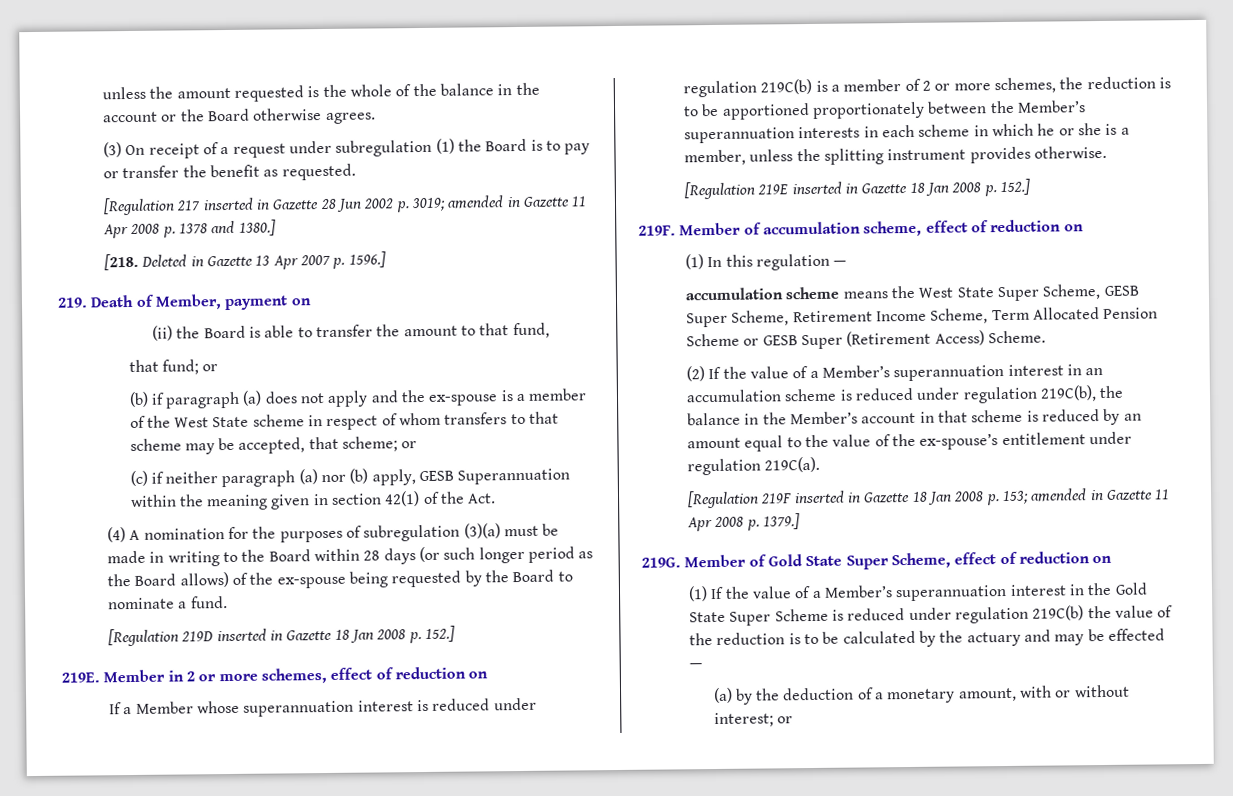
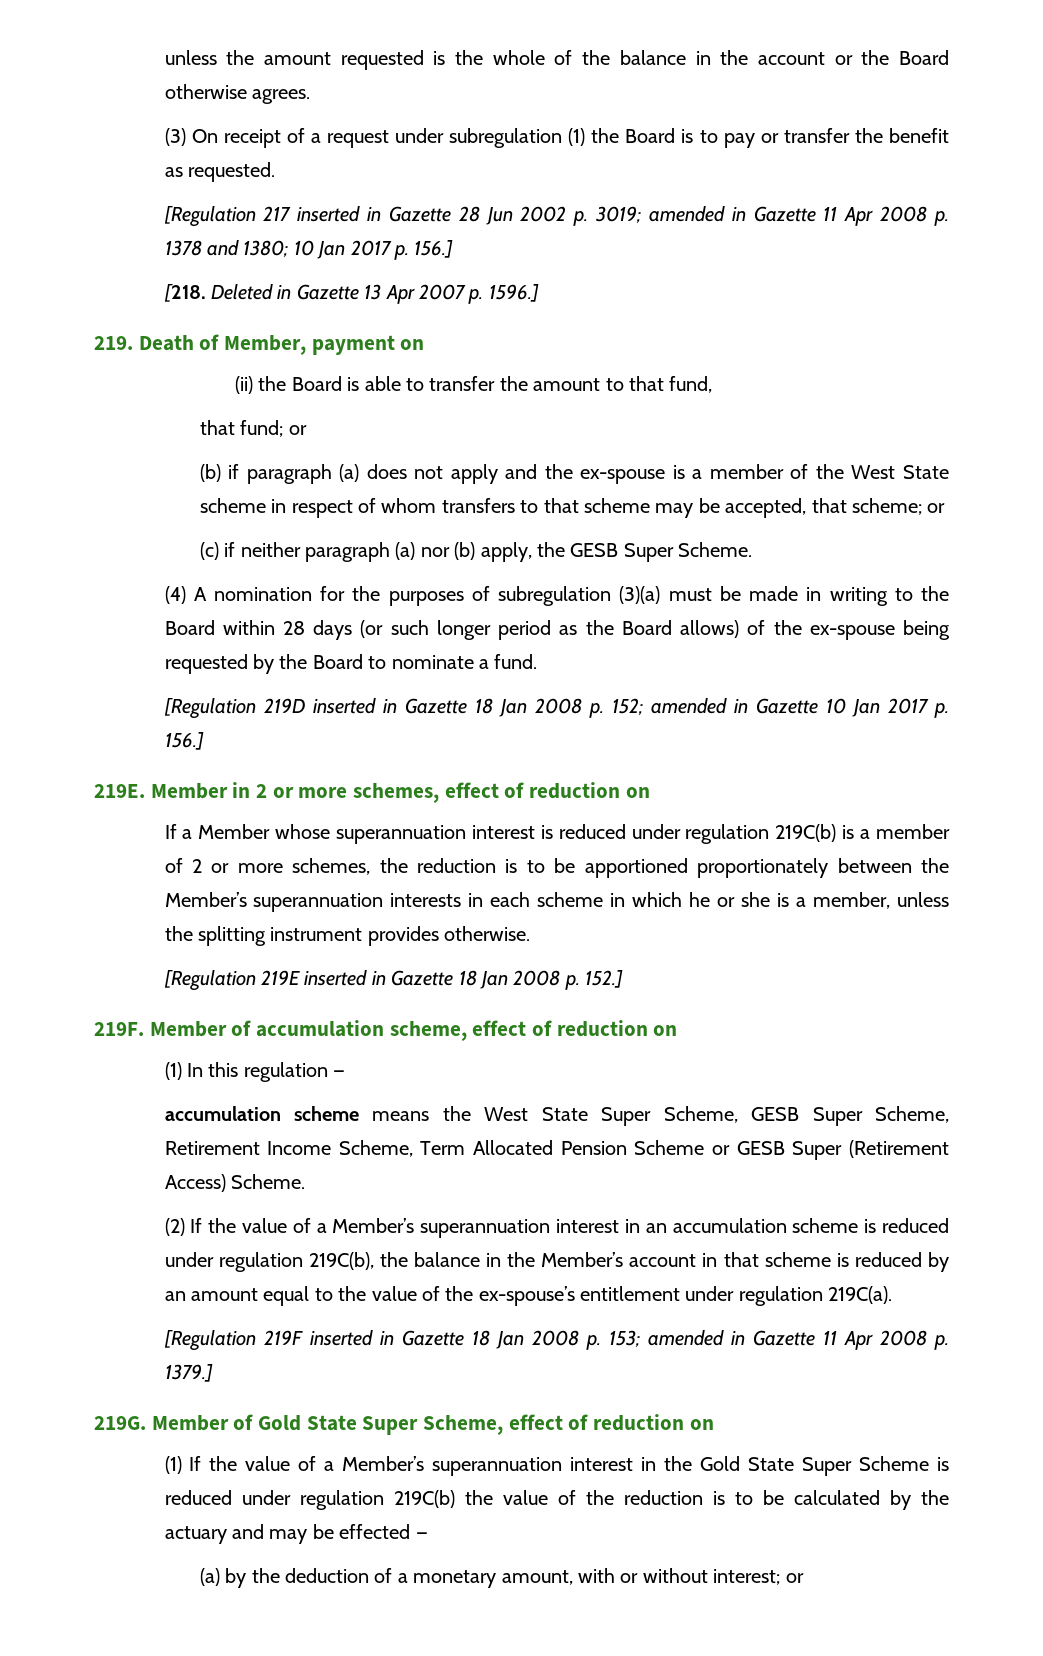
- [Regulation 217 inserted in Gazette 28 Jun 2002 p. 3019; amended in Gazette 11 Apr 2008 p. 1378 and 1380.]
+ [Regulation 217 inserted in Gazette 28 Jun 2002 p. 3019; amended in Gazette 11 Apr 2008 p. 1378 and 1380; 10 Jan 2017 p. 156.]
- (c) if neither paragraph (a) nor (b) apply, GESB Superannuation within the meaning given in section 42(1) of the Act.
+ (c) if neither paragraph (a) nor (b) apply, the GESB Super Scheme.
- [Regulation 219D inserted in Gazette 18 Jan 2008 p. 152.]
+ [Regulation 219D inserted in Gazette 18 Jan 2008 p. 152; amended in Gazette 10 Jan 2017 p. 156.]

